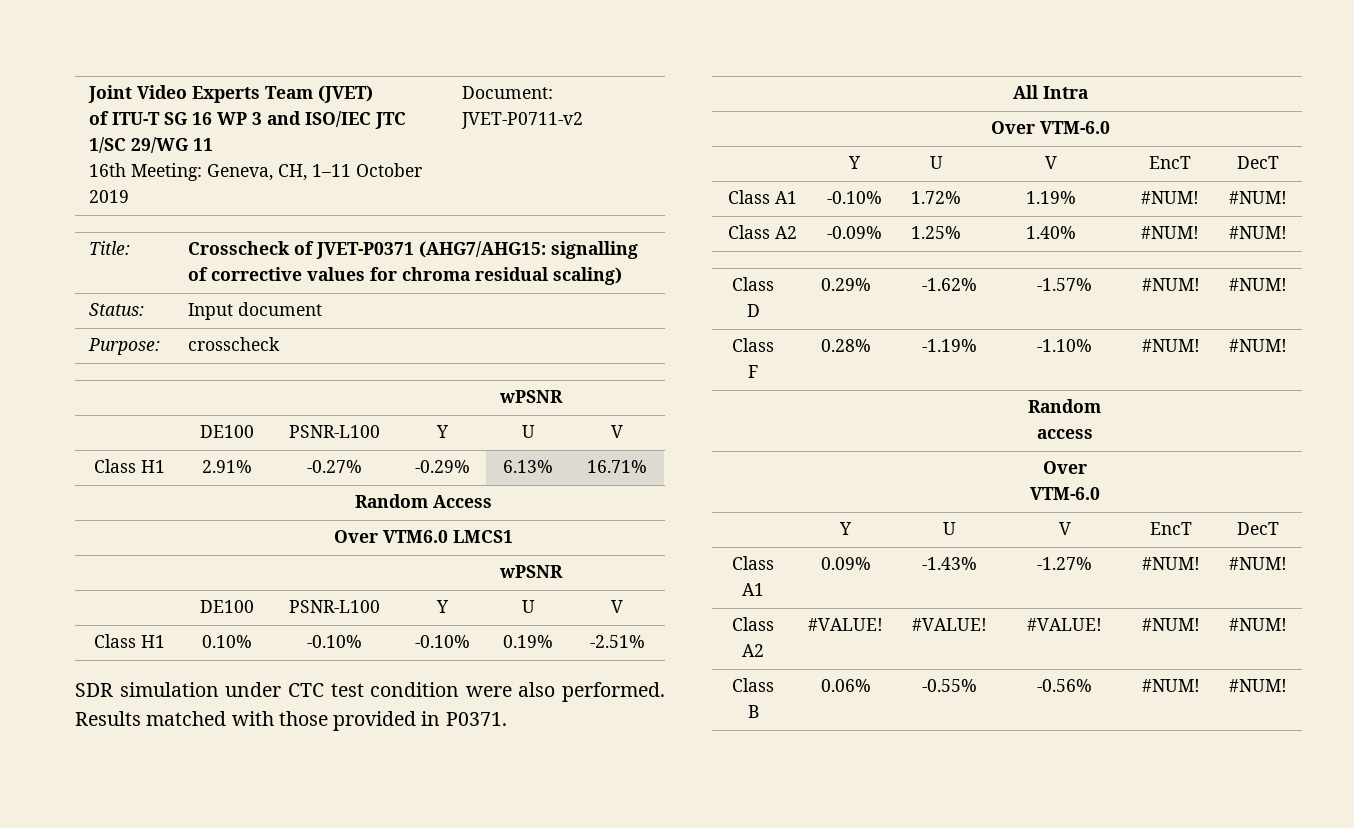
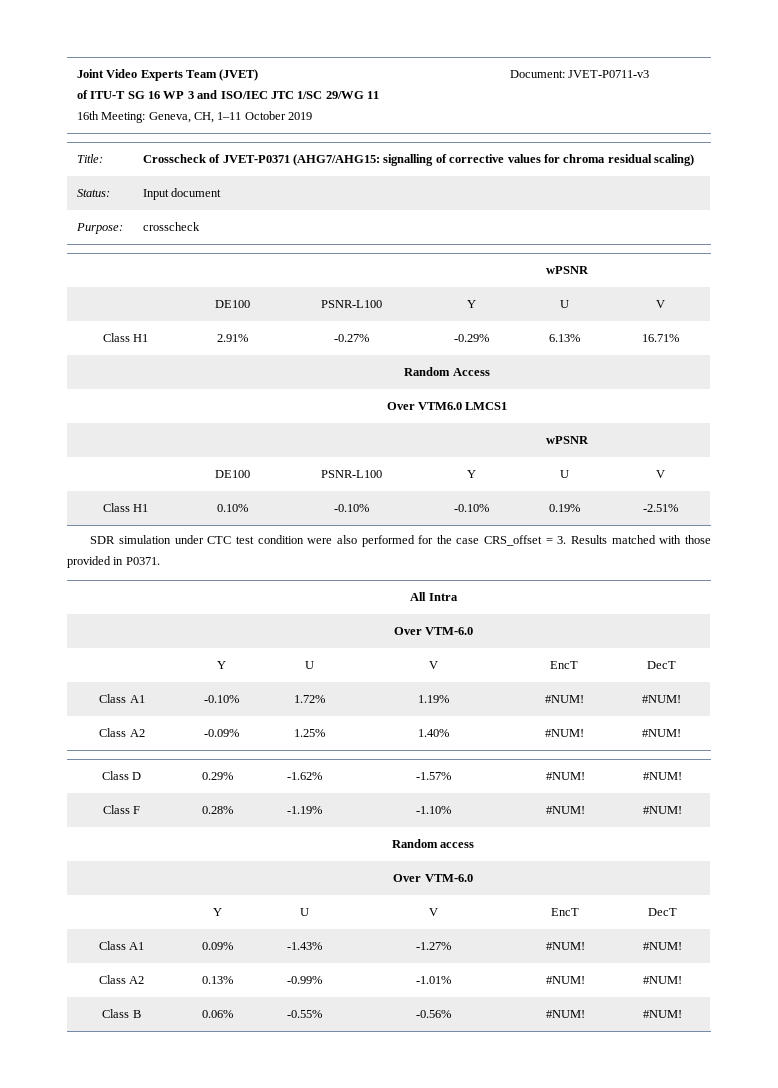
  Joint Video Experts Team (JVET)
  of ITU-T SG 16 WP 3 and ISO/IEC JTC 1/SC 29/WG 11
- 16th Meeting: Geneva, CH, 1–11 October 2019 | Document: JVET-P0711-v2
+ 16th Meeting: Geneva, CH, 1–11 October 2019 | Document: JVET-P0711-v3
- SDR simulation under CTC test condition were also performed. Results matched with those provided in P0371.
+ SDR simulation under CTC test condition were also performed for the case CRS_offset = 3. Results matched with those provided in P0371.
- Class A2 | #VALUE! | #VALUE! | #VALUE! | #NUM! | #NUM!
+ Class A2 | 0.13% | -0.99% | -1.01% | #NUM! | #NUM!

